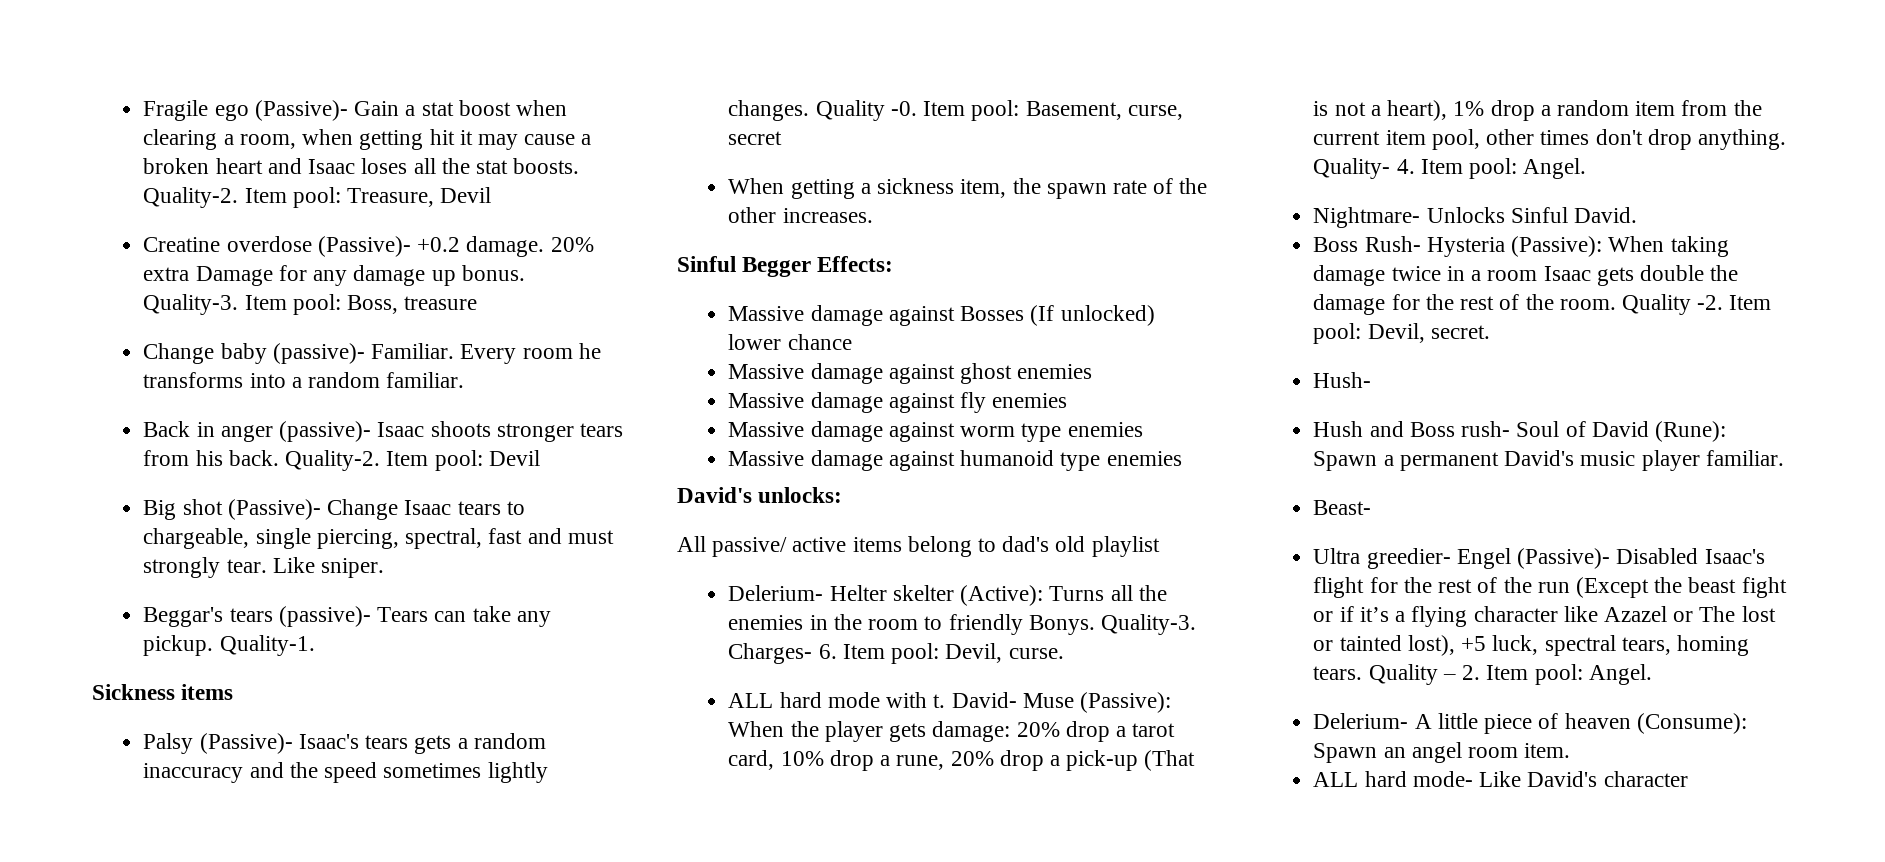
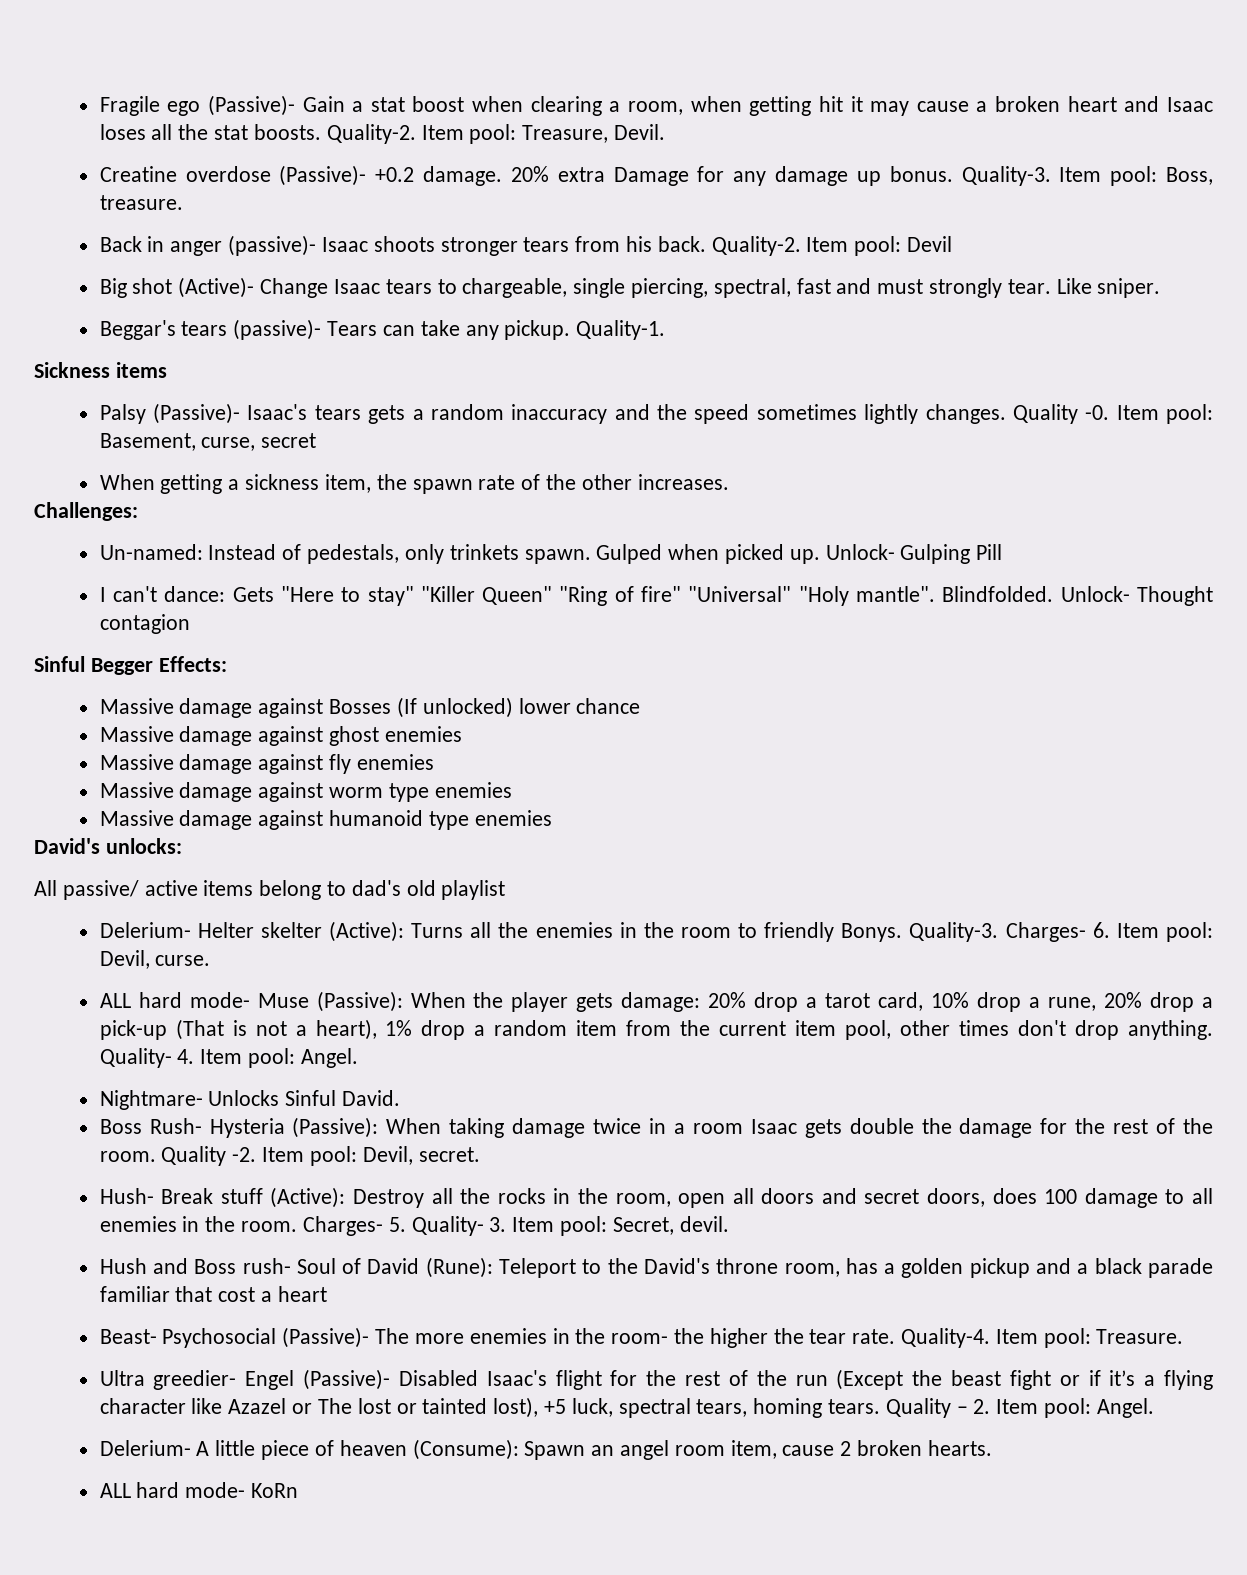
- Item pool: Treasure, Devil
+ Item pool: Treasure, Devil.
- Item pool: Boss, treasure
- Change baby (passive)- Familiar. Every room he transforms into a random familiar.
+ Item pool: Boss, treasure.
- Big shot (Passive)- Change Isaac tears to chargeable, single piercing, spectral, fast and must strongly tear.
+ Big shot (Active)- Change Isaac tears to chargeable, single piercing, spectral, fast and must strongly tear.
+ Challenges:
+ Un-named: Instead of pedestals, only trinkets spawn. Gulped when picked up. Unlock- Gulping Pill
+ I can't dance: Gets "Here to stay" "Killer Queen" "Ring of fire" "Universal" "Holy mantle". Blindfolded. Unlock- Thought contagion
- ALL hard mode with t. David- Muse (Passive): When the player gets damage: 20% drop a tarot card, 10% drop a rune, 20% drop a pick-up (That is not a heart), 1% drop a random item from the current item pool, other times don't drop anything.
+ ALL hard mode- Muse (Passive): When the player gets damage: 20% drop a tarot card, 10% drop a rune, 20% drop a pick-up (That is not a heart), 1% drop a random item from the current item pool, other times don't drop anything.
- Hush-
+ Hush- Break stuff (Active): Destroy all the rocks in the room, open all doors and secret doors, does 100 damage to all enemies in the room. Charges- 5. Quality- 3. Item pool: Secret, devil.
- Hush and Boss rush- Soul of David (Rune): Spawn a permanent David's music player familiar.
- Beast-
+ Hush and Boss rush- Soul of David (Rune): Teleport to the David's throne room, has a golden pickup and a black parade familiar that cost a heart
+ Beast- Psychosocial (Passive)- The more enemies in the room- the higher the tear rate. Quality-4. Item pool: Treasure.
- Delerium- A little piece of heaven (Consume): Spawn an angel room item.
- ALL hard mode- Like David's character
+ Delerium- A little piece of heaven (Consume): Spawn an angel room item, cause 2 broken hearts.
+ ALL hard mode- KoRn

